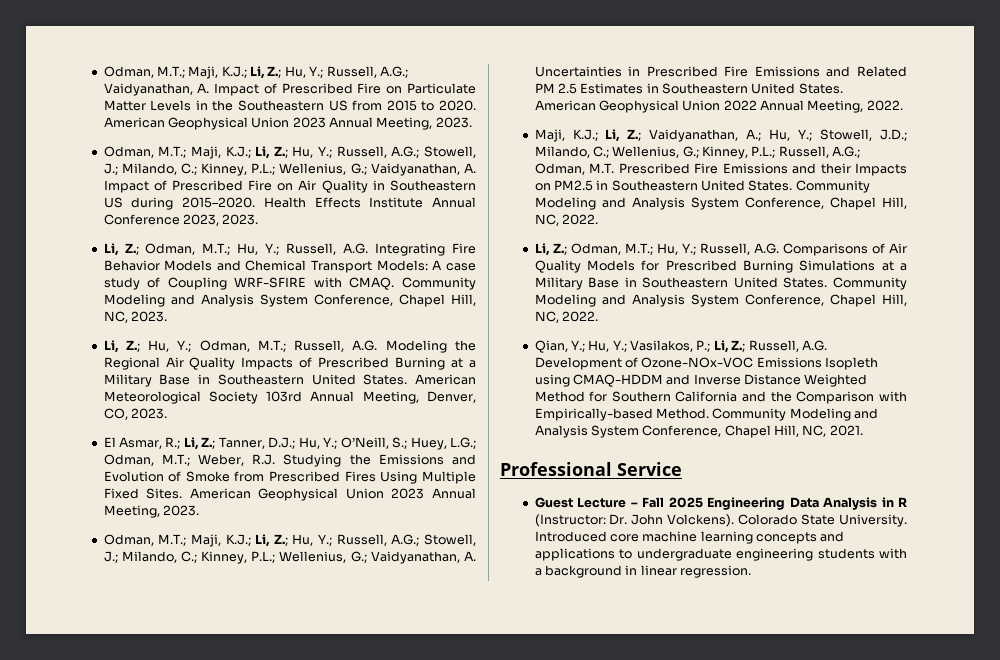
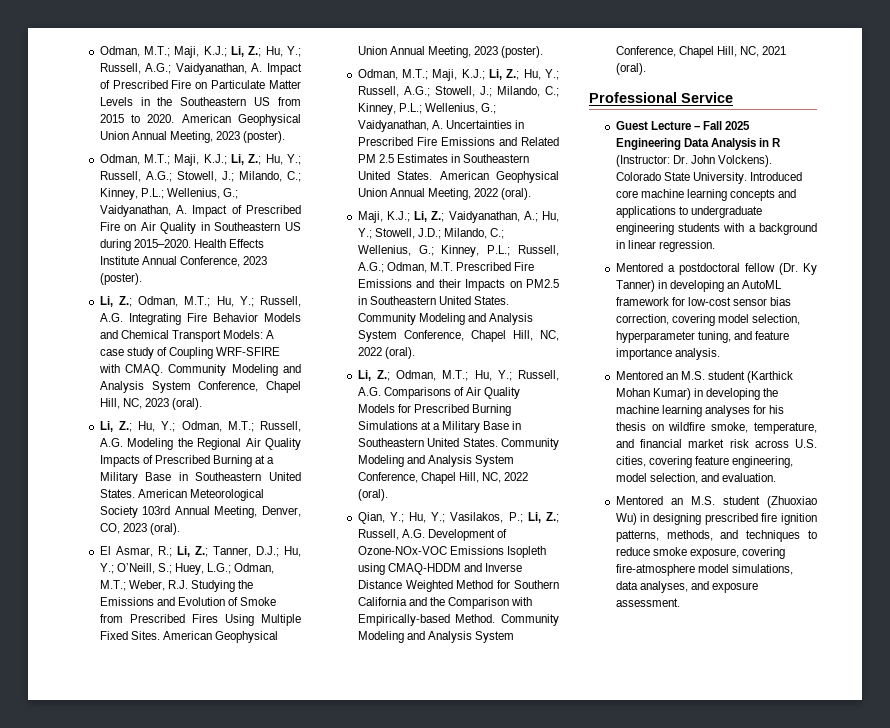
- Odman, M.T.; Maji, K.J.; Li, Z.; Hu, Y.; Russell, A.G.; Vaidyanathan, A. Impact of Prescribed Fire on Particulate Matter Levels in the Southeastern US from 2015 to 2020. American Geophysical Union 2023 Annual Meeting, 2023.
+ Odman, M.T.; Maji, K.J.; Li, Z.; Hu, Y.; Russell, A.G.; Vaidyanathan, A. Impact of Prescribed Fire on Particulate Matter Levels in the Southeastern US from 2015 to 2020. American Geophysical Union Annual Meeting, 2023 (poster).
- Health Effects Institute Annual Conference 2023, 2023.
+ Health Effects Institute Annual Conference, 2023 (poster).
- Community Modeling and Analysis System Conference, Chapel Hill, NC, 2023.
+ Community Modeling and Analysis System Conference, Chapel Hill, NC, 2023 (oral).
- American Meteorological Society 103rd Annual Meeting, Denver, CO, 2023.
+ American Meteorological Society 103rd Annual Meeting, Denver, CO, 2023 (oral).
- El Asmar, R.; Li, Z.; Tanner, D.J.; Hu, Y.; O’Neill, S.; Huey, L.G.; Odman, M.T.; Weber, R.J. Studying the Emissions and Evolution of Smoke from Prescribed Fires Using Multiple Fixed Sites. American Geophysical Union 2023 Annual Meeting, 2023.
+ El Asmar, R.; Li, Z.; Tanner, D.J.; Hu, Y.; O’Neill, S.; Huey, L.G.; Odman, M.T.; Weber, R.J. Studying the Emissions and Evolution of Smoke from Prescribed Fires Using Multiple Fixed Sites. American Geophysical Union Annual Meeting, 2023 (poster).
- American Geophysical Union 2022 Annual Meeting, 2022.
+ American Geophysical Union Annual Meeting, 2022 (oral).
- Maji, K.J.; Li, Z.; Vaidyanathan, A.; Hu, Y.; Stowell, J.D.; Milando, C.; Wellenius, G.; Kinney, P.L.; Russell, A.G.; Odman, M.T. Prescribed Fire Emissions and their Impacts on PM2.5 in Southeastern United States. Community Modeling and Analysis System Conference, Chapel Hill, NC, 2022.
+ Maji, K.J.; Li, Z.; Vaidyanathan, A.; Hu, Y.; Stowell, J.D.; Milando, C.; Wellenius, G.; Kinney, P.L.; Russell, A.G.; Odman, M.T. Prescribed Fire Emissions and their Impacts on PM2.5 in Southeastern United States. Community Modeling and Analysis System Conference, Chapel Hill, NC, 2022 (oral).
- Li, Z.; Odman, M.T.; Hu, Y.; Russell, A.G. Comparisons of Air Quality Models for Prescribed Burning Simulations at a Military Base in Southeastern United States. Community Modeling and Analysis System Conference, Chapel Hill, NC, 2022.
+ Li, Z.; Odman, M.T.; Hu, Y.; Russell, A.G. Comparisons of Air Quality Models for Prescribed Burning Simulations at a Military Base in Southeastern United States. Community Modeling and Analysis System Conference, Chapel Hill, NC, 2022 (oral).
- Community Modeling and Analysis System Conference, Chapel Hill, NC, 2021.
+ Community Modeling and Analysis System Conference, Chapel Hill, NC, 2021 (oral).
+ Mentored a postdoctoral fellow (Dr. Ky Tanner) in developing an AutoML framework for low-cost sensor bias correction, covering model selection, hyperparameter tuning, and feature importance analysis.
+ Mentored an M.S. student (Karthick Mohan Kumar) in developing the machine learning analyses for his thesis on wildfire smoke, temperature, and financial market risk across U.S. cities, covering feature engineering, model selection, and evaluation.
+ Mentored an M.S. student (Zhuoxiao Wu) in designing prescribed fire ignition patterns, methods, and techniques to reduce smoke exposure, covering fire-atmosphere model simulations, data analyses, and exposure assessment.

